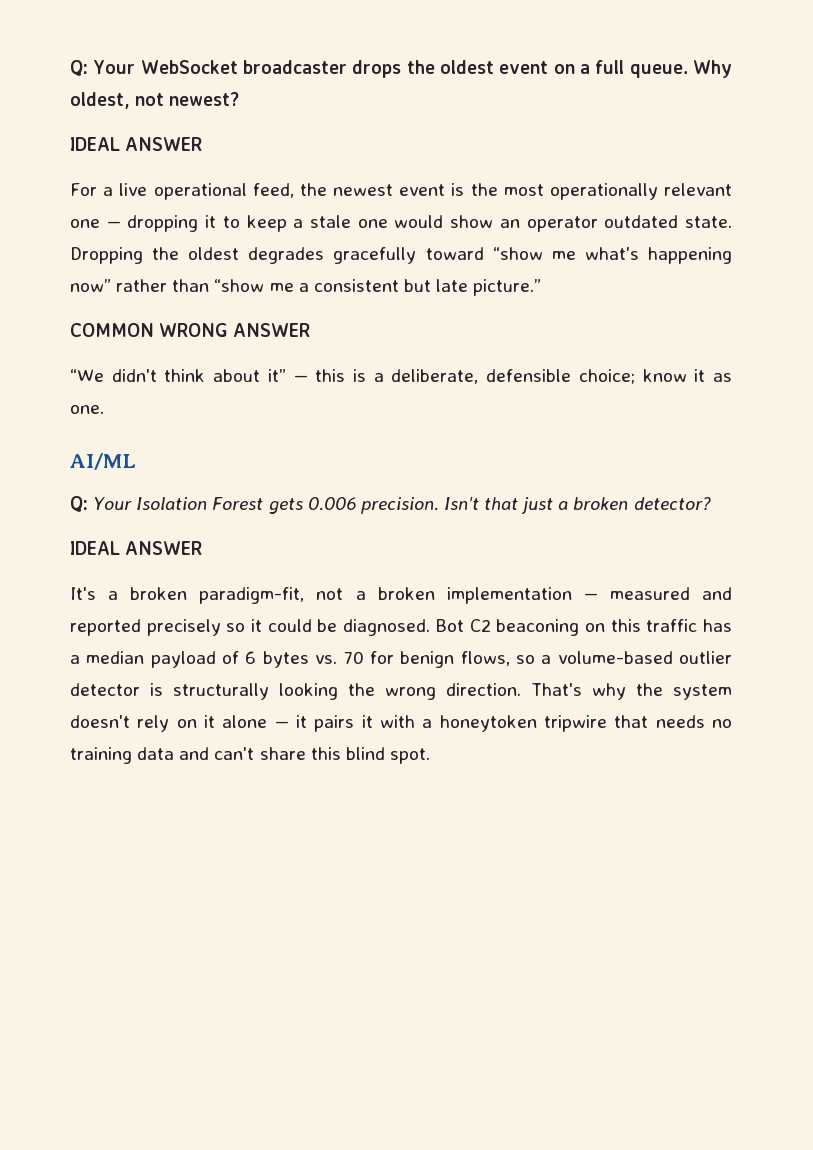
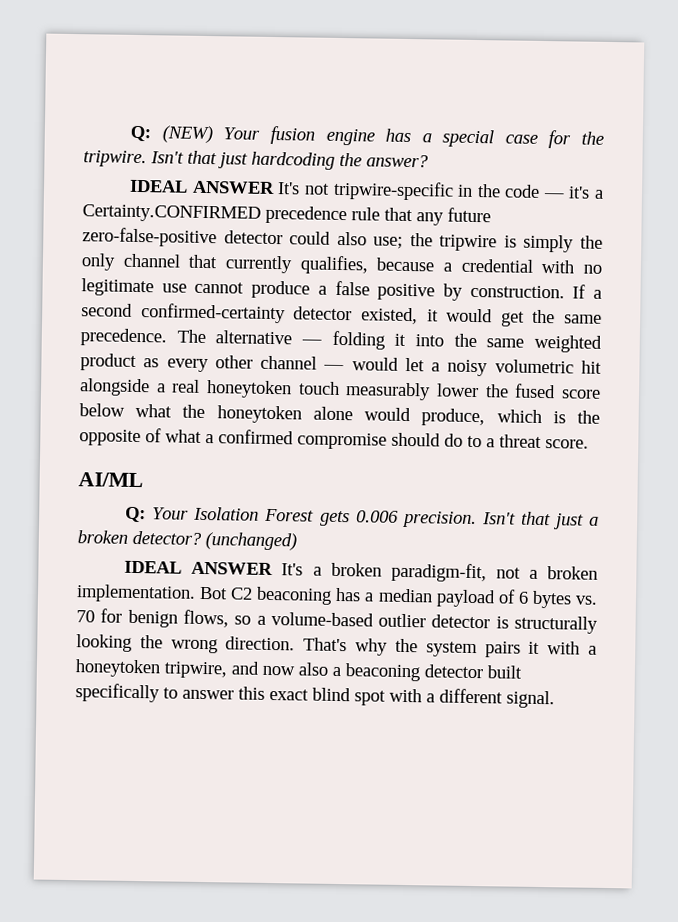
- Q: Your WebSocket broadcaster drops the oldest event on a full queue. Why oldest, not newest?
- IDEAL ANSWER
- For a live operational feed, the newest event is the most operationally relevant one — dropping it to keep a stale one would show an operator outdated state. Dropping the oldest degrades gracefully toward “show me what's happening now” rather than “show me a consistent but late picture.”
- COMMON WRONG ANSWER
- “We didn't think about it” — this is a deliberate, defensible choice; know it as one.
+ Q: (NEW) Your fusion engine has a special case for the tripwire. Isn't that just hardcoding the answer?
+ IDEAL ANSWER It's not tripwire-specific in the code — it's a Certainty.CONFIRMED precedence rule that any future zero-false-positive detector could also use; the tripwire is simply the only channel that currently qualifies, because a credential with no legitimate use cannot produce a false positive by construction. If a second confirmed-certainty detector existed, it would get the same precedence. The alternative — folding it into the same weighted product as every other channel — would let a noisy volumetric hit alongside a real honeytoken touch measurably lower the fused score below what the honeytoken alone would produce, which is the opposite of what a confirmed compromise should do to a threat score.
- Isn't that just a broken detector?
- IDEAL ANSWER
- It's a broken paradigm-fit, not a broken implementation — measured and reported precisely so it could be diagnosed. Bot C2 beaconing on this traffic has a median payload of 6 bytes vs. 70 for benign flows, so a volume-based outlier detector is structurally looking the wrong direction.
+ Isn't that just a broken detector? (unchanged)
+ IDEAL ANSWER It's a broken paradigm-fit, not a broken implementation. Bot C2 beaconing has a median payload of 6 bytes vs. 70 for benign flows, so a volume-based outlier detector is structurally looking the wrong direction.
- That's why the system doesn't rely on it alone — it pairs it with a honeytoken tripwire that needs no training data and can't share this blind spot.
+ That's why the system pairs it with a honeytoken tripwire, and now also a beaconing detector built specifically to answer this exact blind spot with a different signal.

